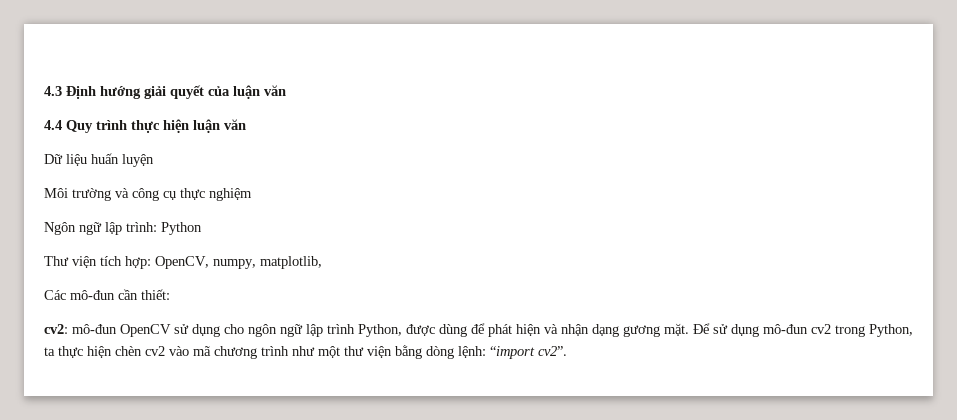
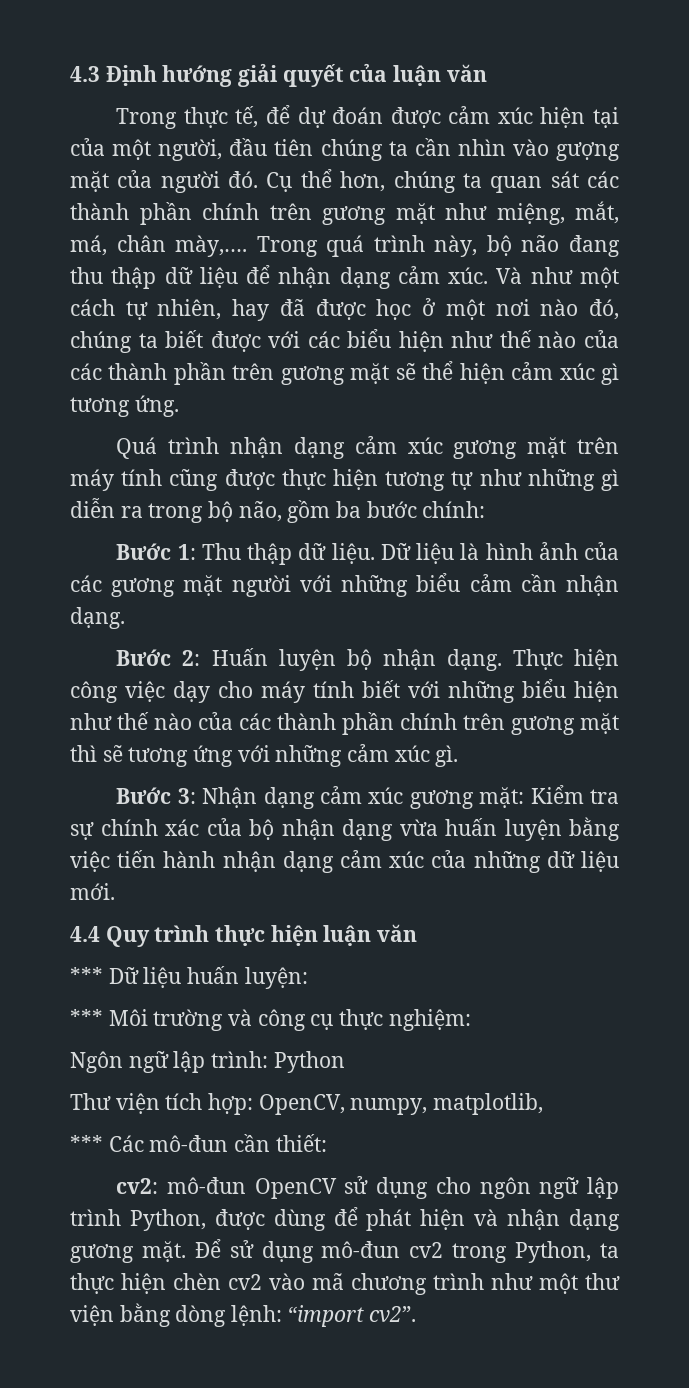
+ Trong thực tế, để dự đoán được cảm xúc hiện tại của một người, đầu tiên chúng ta cần nhìn vào gượng mặt của người đó. Cụ thể hơn, chúng ta quan sát các thành phần chính trên gương mặt như miệng, mắt, má, chân mày,…. Trong quá trình này, bộ não đang thu thập dữ liệu để nhận dạng cảm xúc. Và như một cách tự nhiên, hay đã được học ở một nơi nào đó, chúng ta biết được với các biểu hiện như thế nào của các thành phần trên gương mặt sẽ thể hiện cảm xúc gì tương ứng.
+ Quá trình nhận dạng cảm xúc gương mặt trên máy tính cũng được thực hiện tương tự như những gì diễn ra trong bộ não, gồm ba bước chính:
+ Bước 1: Thu thập dữ liệu. Dữ liệu là hình ảnh của các gương mặt người với những biểu cảm cần nhận dạng.
+ Bước 2: Huấn luyện bộ nhận dạng. Thực hiện công việc dạy cho máy tính biết với những biểu hiện như thế nào của các thành phần chính trên gương mặt thì sẽ tương ứng với những cảm xúc gì.
+ Bước 3: Nhận dạng cảm xúc gương mặt: Kiểm tra sự chính xác của bộ nhận dạng vừa huấn luyện bằng việc tiến hành nhận dạng cảm xúc của những dữ liệu mới.
- Dữ liệu huấn luyện
- Môi trường và công cụ thực nghiệm
+ *** Dữ liệu huấn luyện:
+ *** Môi trường và công cụ thực nghiệm:
- Các mô-đun cần thiết:
+ *** Các mô-đun cần thiết:

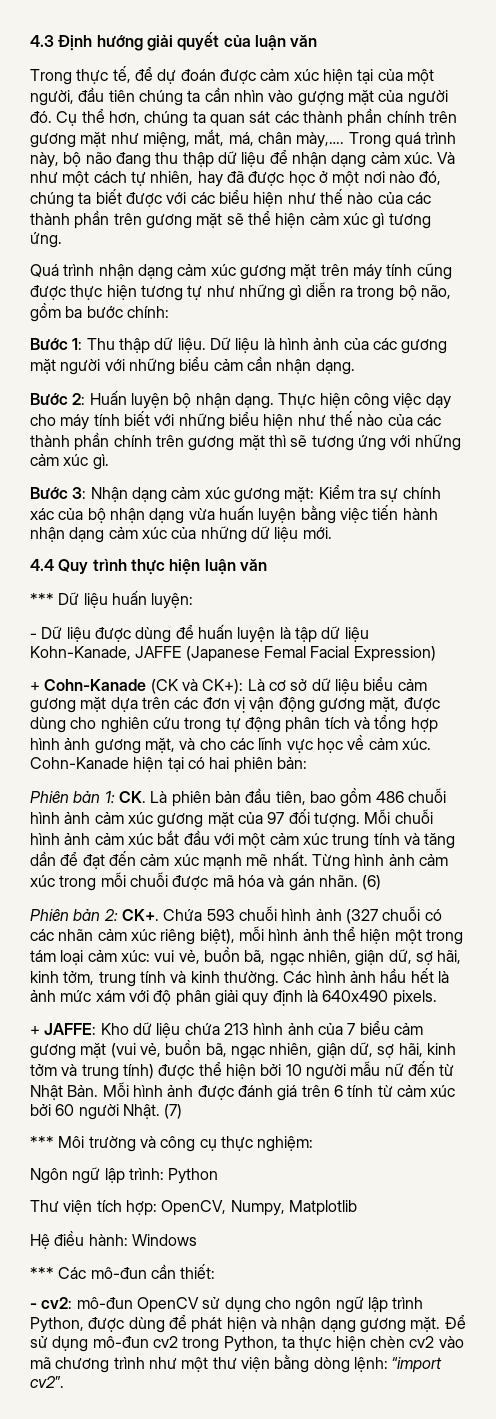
+ - Dữ liệu được dùng để huấn luyện là tập dữ liệu Kohn-Kanade, JAFFE (Japanese Femal Facial Expression)
+ + Cohn-Kanade (CK và CK+): Là cơ sở dữ liệu biểu cảm gương mặt dựa trên các đơn vị vận động gương mặt, được dùng cho nghiên cứu trong tự động phân tích và tổng hợp hình ảnh gương mặt, và cho các lĩnh vực học về cảm xúc. Cohn-Kanade hiện tại có hai phiên bản:
+ Phiên bản 1: CK. Là phiên bản đầu tiên, bao gồm 486 chuỗi hình ảnh cảm xúc gương mặt của 97 đối tượng. Mỗi chuỗi hình ảnh cảm xúc bắt đầu với một cảm xúc trung tính và tăng dần để đạt đến cảm xúc mạnh mẽ nhất. Từng hình ảnh cảm xúc trong mỗi chuỗi được mã hóa và gán nhãn. (6)
+ Phiên bản 2: CK+. Chứa 593 chuỗi hình ảnh (327 chuỗi có các nhãn cảm xúc riêng biệt), mỗi hình ảnh thể hiện một trong tám loại cảm xúc: vui vẻ, buồn bã, ngạc nhiên, giận dữ, sợ hãi, kinh tởm, trung tính và kinh thường. Các hình ảnh hầu hết là ảnh mức xám với độ phân giải quy định là 640x490 pixels.
+ + JAFFE: Kho dữ liệu chứa 213 hình ảnh của 7 biểu cảm gương mặt (vui vẻ, buồn bã, ngạc nhiên, giận dữ, sợ hãi, kinh tởm và trung tính) được thể hiện bởi 10 người mẫu nữ đến từ Nhật Bản. Mỗi hình ảnh được đánh giá trên 6 tính từ cảm xúc bởi 60 người Nhật. (7)
- Thư viện tích hợp: OpenCV, numpy, matplotlib,
+ Thư viện tích hợp: OpenCV, Numpy, Matplotlib
+ Hệ điều hành: Windows
- cv2: mô-đun OpenCV sử dụng cho ngôn ngữ lập trình Python, được dùng để phát hiện và nhận dạng gương mặt.
+ - cv2: mô-đun OpenCV sử dụng cho ngôn ngữ lập trình Python, được dùng để phát hiện và nhận dạng gương mặt.

